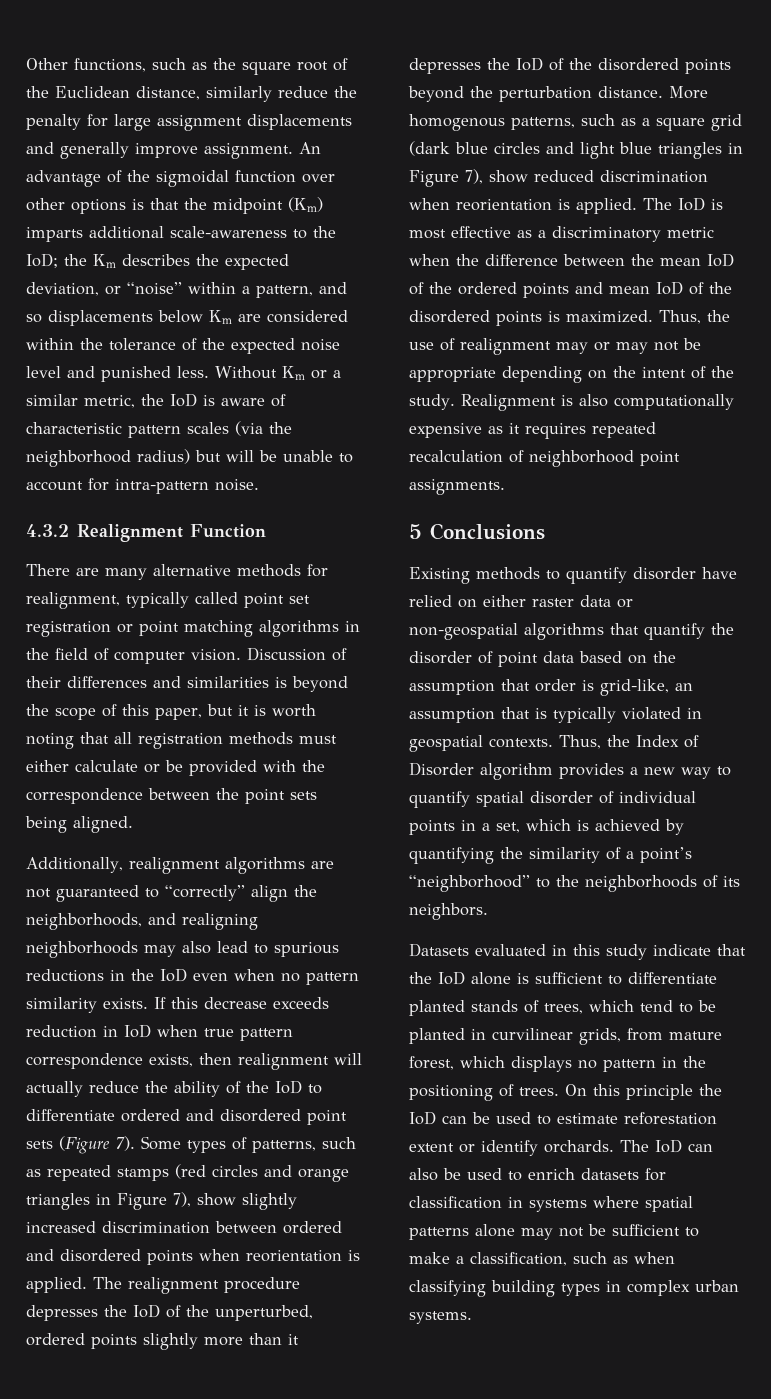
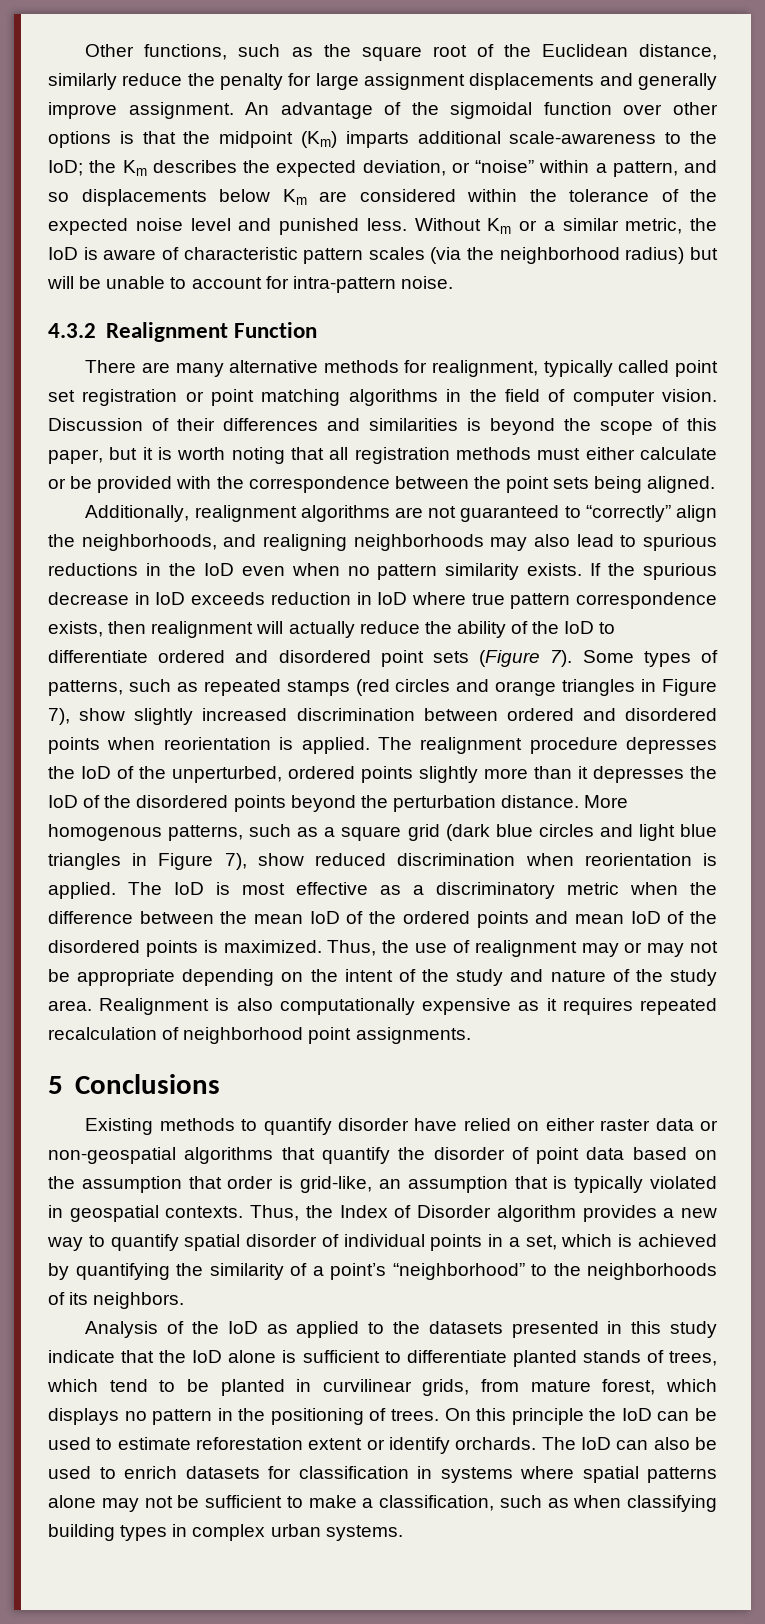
- If this decrease exceeds reduction in IoD when true pattern correspondence exists, then realignment will actually reduce the ability of the IoD to differentiate ordered and disordered point sets (Figure 7).
+ If the spurious decrease in IoD exceeds reduction in IoD where true pattern correspondence exists, then realignment will actually reduce the ability of the IoD to differentiate ordered and disordered point sets (Figure 7).
- Thus, the use of realignment may or may not be appropriate depending on the intent of the study.
+ Thus, the use of realignment may or may not be appropriate depending on the intent of the study and nature of the study area.
- Datasets evaluated in this study indicate that the IoD alone is sufficient to differentiate planted stands of trees, which tend to be planted in curvilinear grids, from mature forest, which displays no pattern in the positioning of trees.
+ Analysis of the IoD as applied to the datasets presented in this study indicate that the IoD alone is sufficient to differentiate planted stands of trees, which tend to be planted in curvilinear grids, from mature forest, which displays no pattern in the positioning of trees.

